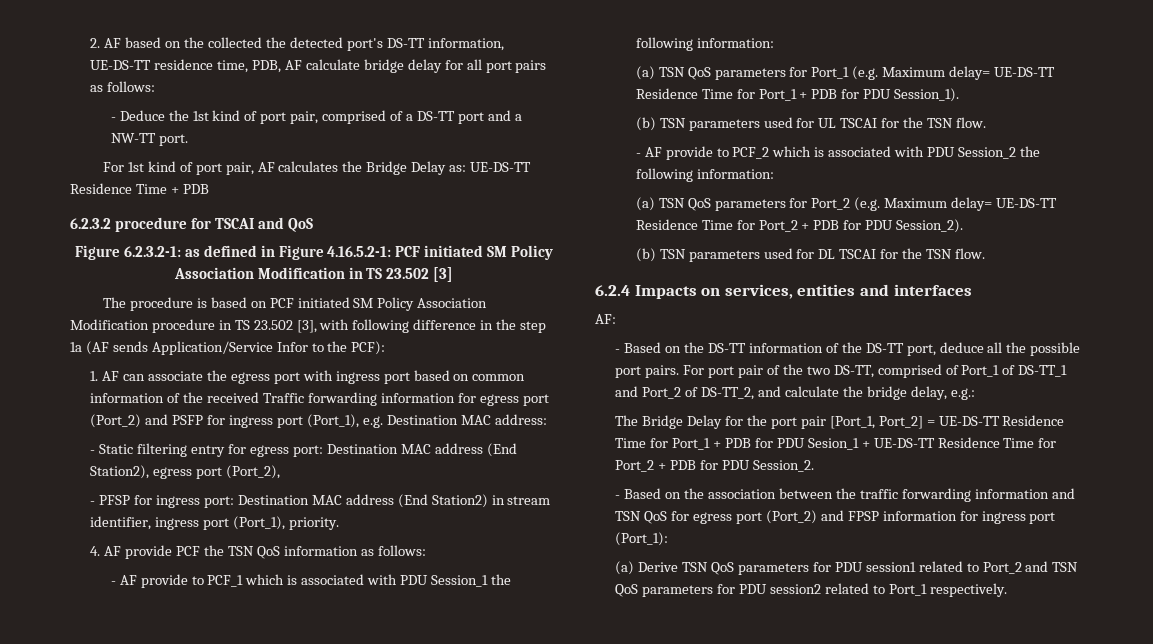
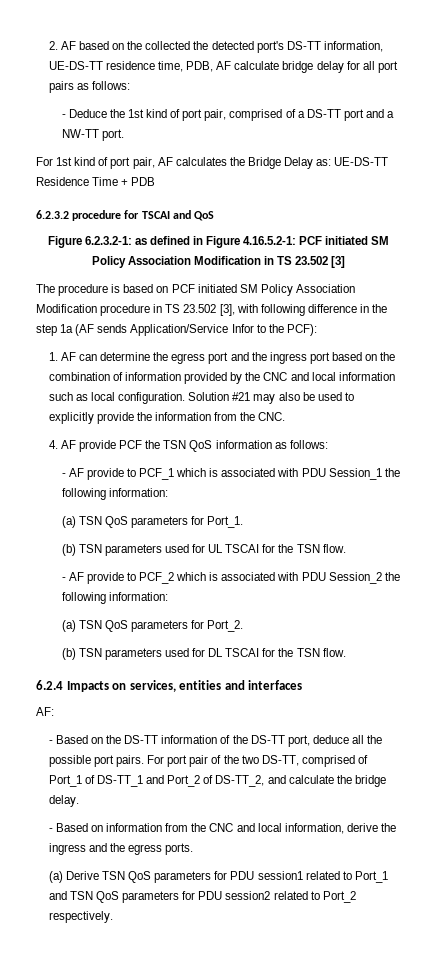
- 1. AF can associate the egress port with ingress port based on common information of the received Traffic forwarding information for egress port (Port_2) and PSFP for ingress port (Port_1), e.g. Destination MAC address:
- - Static filtering entry for egress port: Destination MAC address (End Station2), egress port (Port_2),
- - PFSP for ingress port: Destination MAC address (End Station2) in stream identifier, ingress port (Port_1), priority.
+ 1. AF can determine the egress port and the ingress port based on the combination of information provided by the CNC and local information such as local configuration. Solution #21 may also be used to explicitly provide the information from the CNC.
- (a) TSN QoS parameters for Port_1 (e.g. Maximum delay= UE-DS-TT Residence Time for Port_1 + PDB for PDU Session_1).
+ (a) TSN QoS parameters for Port_1.
- (a) TSN QoS parameters for Port_2 (e.g. Maximum delay= UE-DS-TT Residence Time for Port_2 + PDB for PDU Session_2).
+ (a) TSN QoS parameters for Port_2.
- For port pair of the two DS-TT, comprised of Port_1 of DS-TT_1 and Port_2 of DS-TT_2, and calculate the bridge delay, e.g.:
- The Bridge Delay for the port pair [Port_1, Port_2] = UE-DS-TT Residence Time for Port_1 + PDB for PDU Sesion_1 + UE-DS-TT Residence Time for Port_2 + PDB for PDU Session_2.
- - Based on the association between the traffic forwarding information and TSN QoS for egress port (Port_2) and FPSP information for ingress port (Port_1):
+ For port pair of the two DS-TT, comprised of Port_1 of DS-TT_1 and Port_2 of DS-TT_2, and calculate the bridge delay.
+ - Based on information from the CNC and local information, derive the ingress and the egress ports.
- (a) Derive TSN QoS parameters for PDU session1 related to Port_2 and TSN QoS parameters for PDU session2 related to Port_1 respectively.
+ (a) Derive TSN QoS parameters for PDU session1 related to Port_1 and TSN QoS parameters for PDU session2 related to Port_2 respectively.

